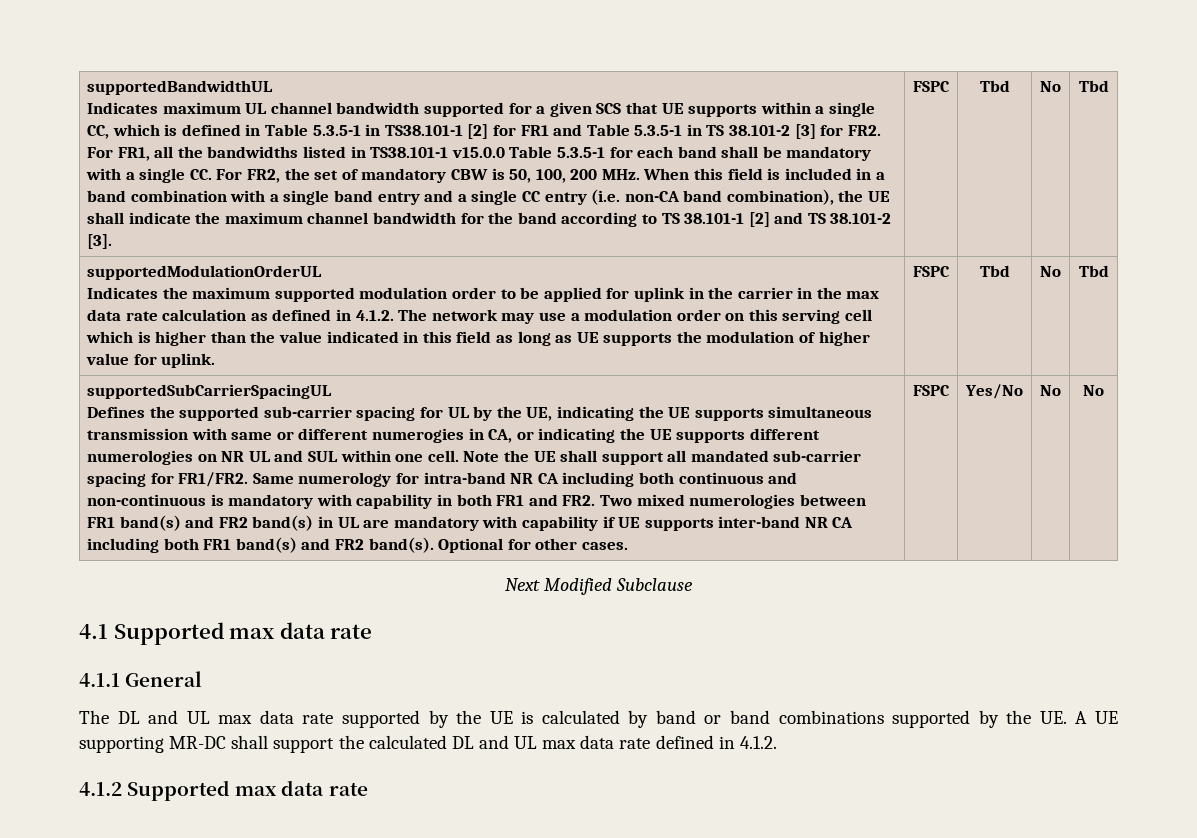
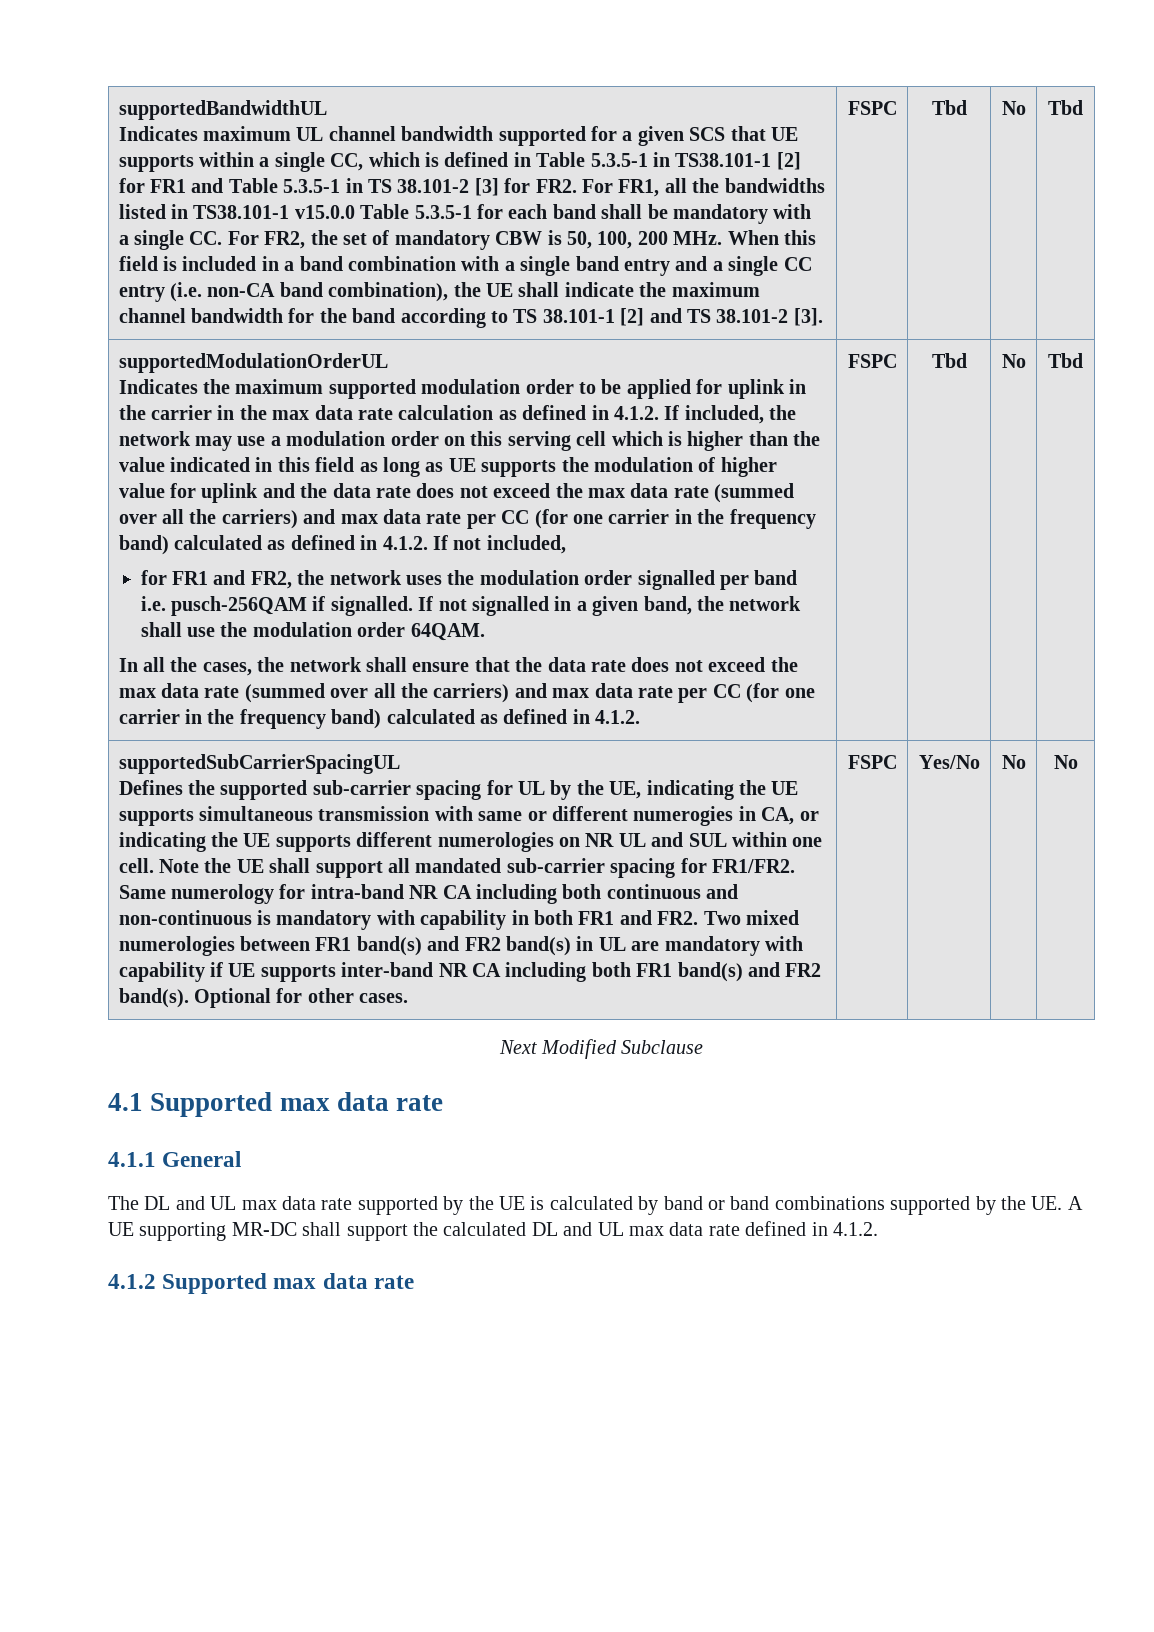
- Indicates the maximum supported modulation order to be applied for uplink in the carrier in the max data rate calculation as defined in 4.1.2. The network may use a modulation order on this serving cell which is higher than the value indicated in this field as long as UE supports the modulation of higher value for uplink.
+ Indicates the maximum supported modulation order to be applied for uplink in the carrier in the max data rate calculation as defined in 4.1.2. If included, the network may use a modulation order on this serving cell which is higher than the value indicated in this field as long as UE supports the modulation of higher value for uplink and the data rate does not exceed the max data rate (summed over all the carriers) and max data rate per CC (for one carrier in the frequency band) calculated as defined in 4.1.2. If not included,
+ for FR1 and FR2, the network uses the modulation order signalled per band i.e. pusch-256QAM if signalled. If not signalled in a given band, the network shall use the modulation order 64QAM.
+ In all the cases, the network shall ensure that the data rate does not exceed the max data rate (summed over all the carriers) and max data rate per CC (for one carrier in the frequency band) calculated as defined in 4.1.2.

